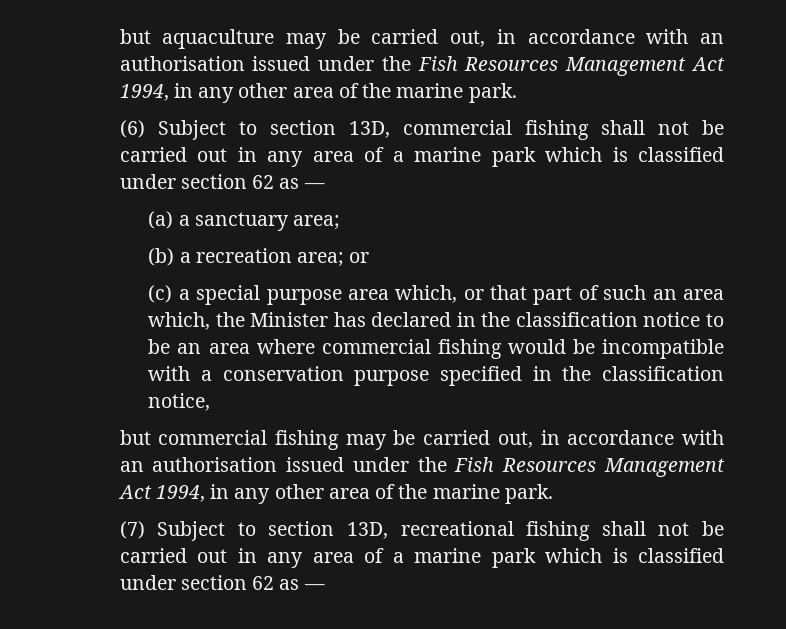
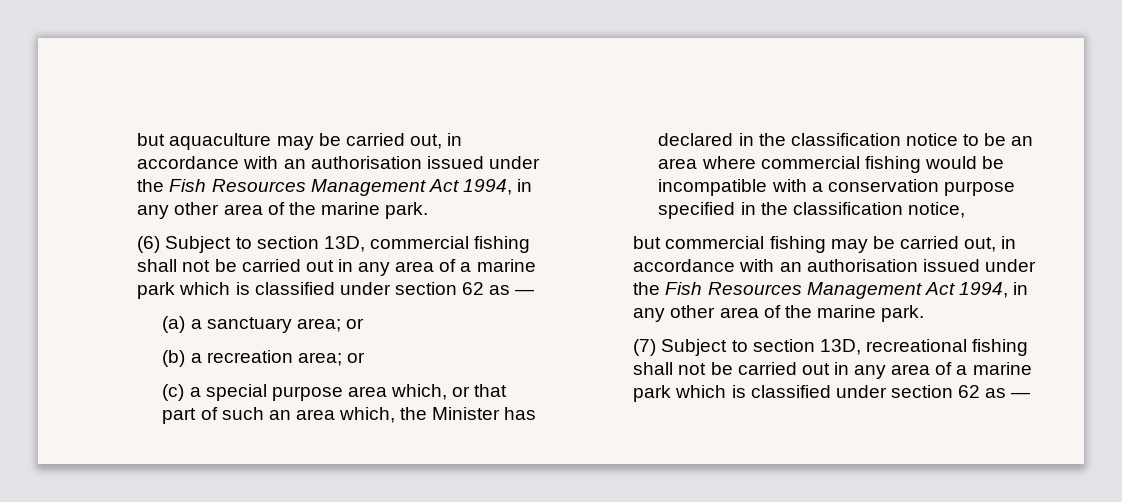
- (a) a sanctuary area;
+ (a) a sanctuary area; or

